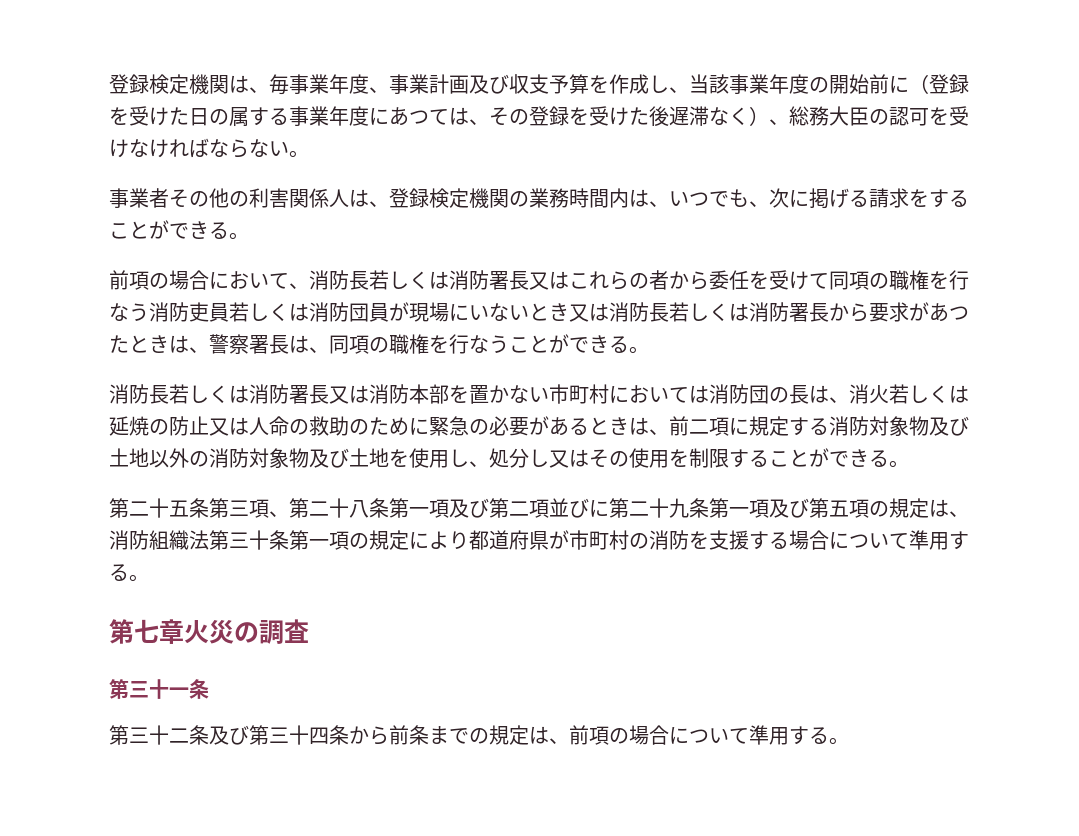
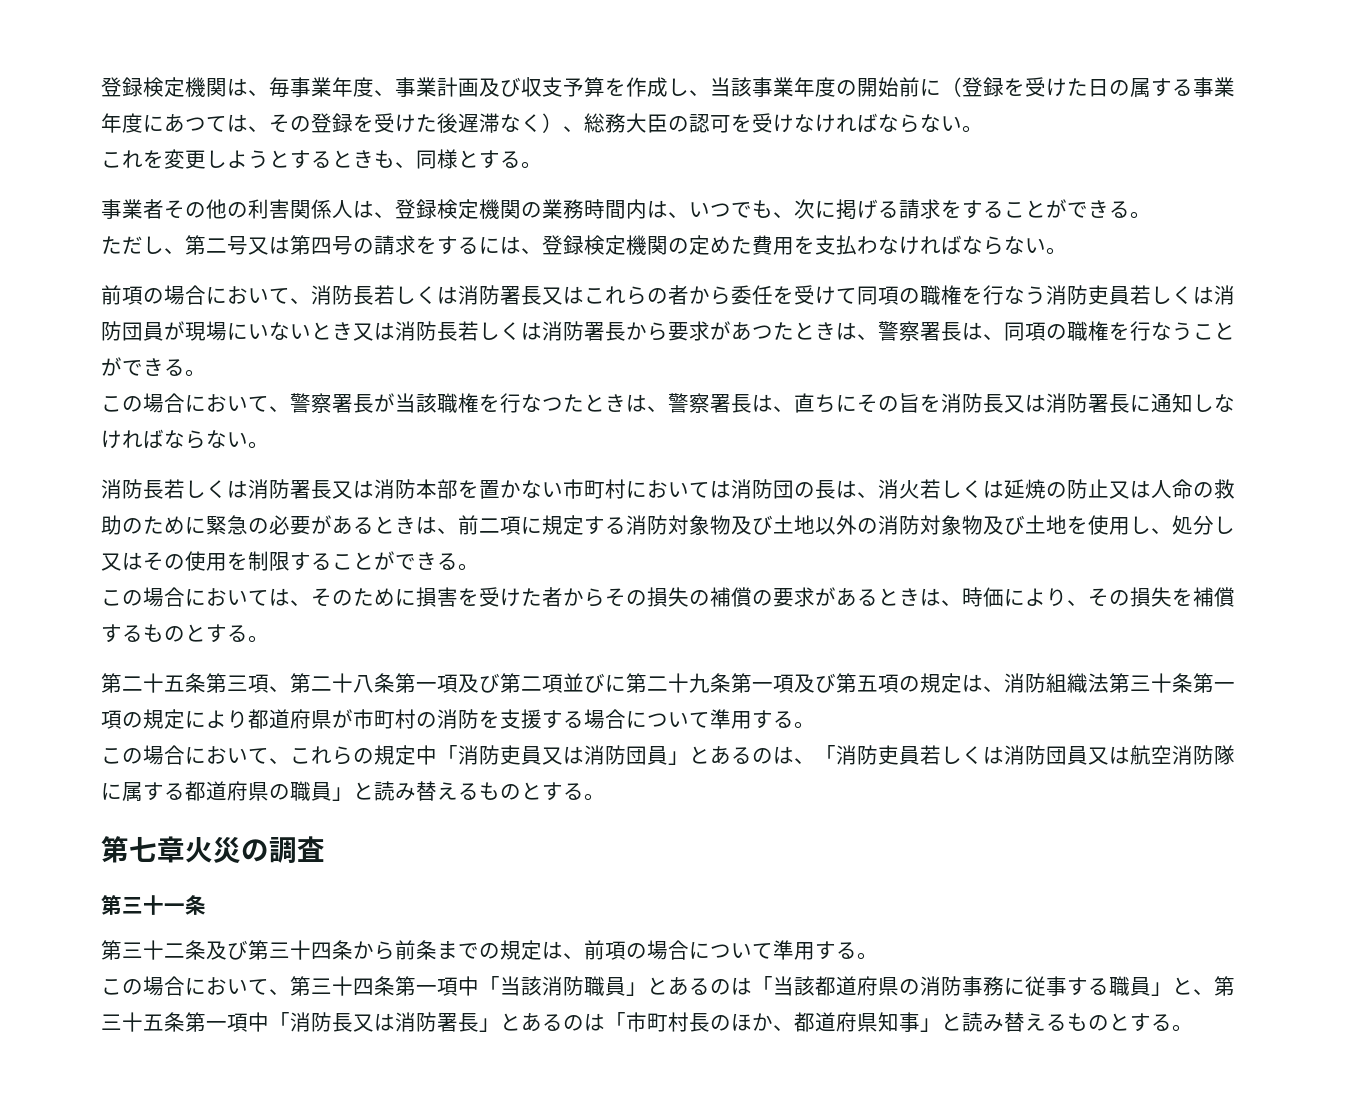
+ これを変更しようとするときも、同様とする。
+ ただし、第二号又は第四号の請求をするには、登録検定機関の定めた費用を支払わなければならない。
+ この場合において、警察署長が当該職権を行なつたときは、警察署長は、直ちにその旨を消防長又は消防署長に通知しなければならない。
+ この場合においては、そのために損害を受けた者からその損失の補償の要求があるときは、時価により、その損失を補償するものとする。
+ この場合において、これらの規定中「消防吏員又は消防団員」とあるのは、「消防吏員若しくは消防団員又は航空消防隊に属する都道府県の職員」と読み替えるものとする。
+ この場合において、第三十四条第一項中「当該消防職員」とあるのは「当該都道府県の消防事務に従事する職員」と、第三十五条第一項中「消防長又は消防署長」とあるのは「市町村長のほか、都道府県知事」と読み替えるものとする。

